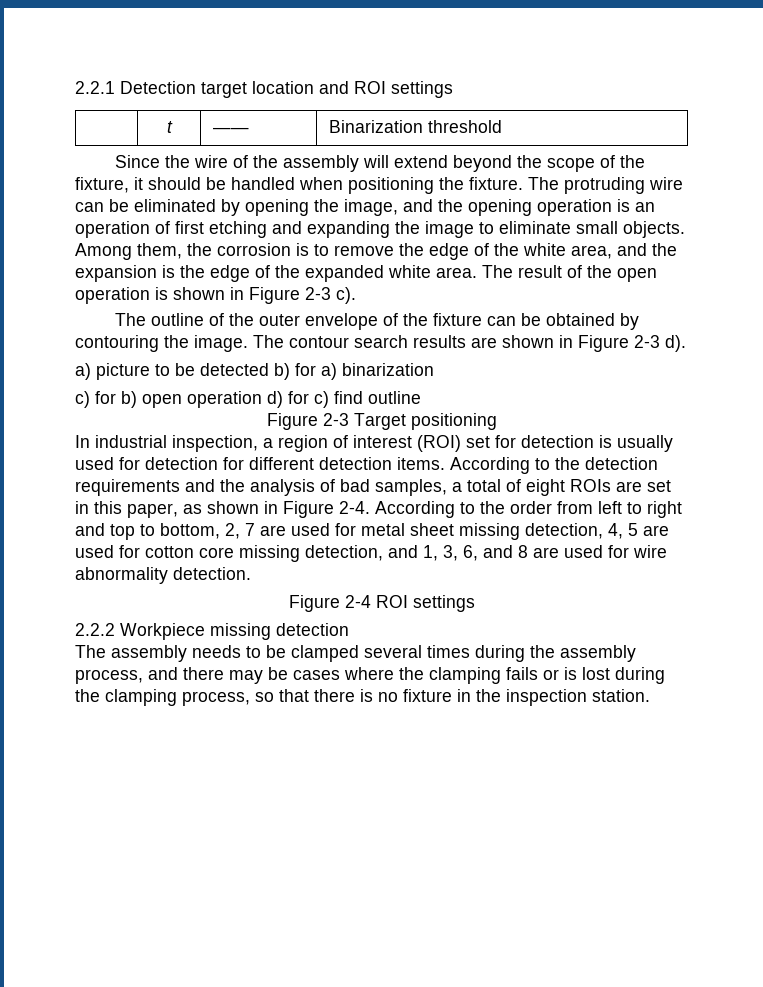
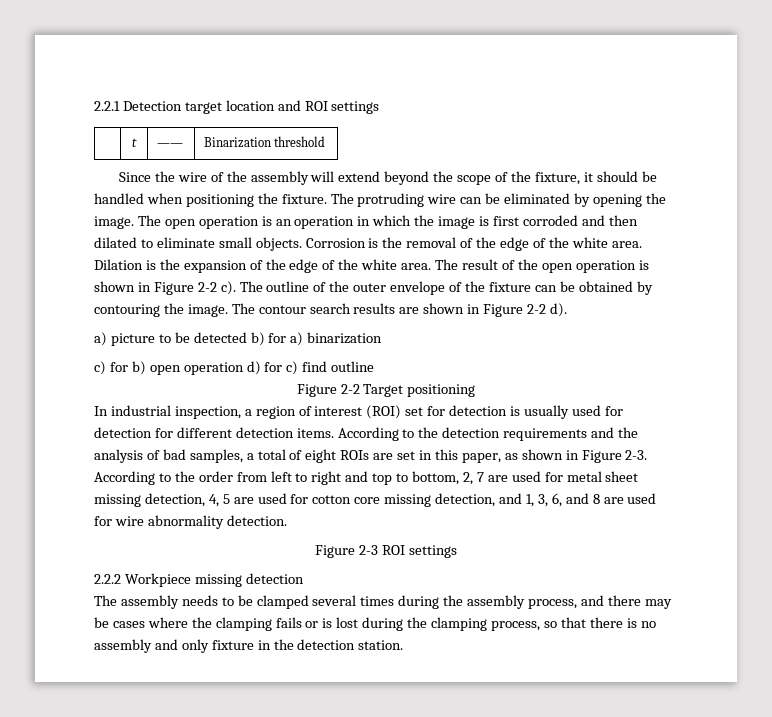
- The protruding wire can be eliminated by opening the image, and the opening operation is an operation of first etching and expanding the image to eliminate small objects. Among them, the corrosion is to remove the edge of the white area, and the expansion is the edge of the expanded white area.
+ The protruding wire can be eliminated by opening the image. The open operation is an operation in which the image is first corroded and then dilated to eliminate small objects. Corrosion is the removal of the edge of the white area. Dilation is the expansion of the edge of the white area.
- The result of the open operation is shown in Figure 2-3 c).
- The outline of the outer envelope of the fixture can be obtained by contouring the image.
+ The result of the open operation is shown in Figure 2-2 c). The outline of the outer envelope of the fixture can be obtained by contouring the image.
- The contour search results are shown in Figure 2-3 d).
+ The contour search results are shown in Figure 2-2 d).
- Figure 2-3 Target positioning
+ Figure 2-2 Target positioning
- According to the detection requirements and the analysis of bad samples, a total of eight ROIs are set in this paper, as shown in Figure 2-4.
+ According to the detection requirements and the analysis of bad samples, a total of eight ROIs are set in this paper, as shown in Figure 2-3.
- Figure 2-4 ROI settings
+ Figure 2-3 ROI settings
- The assembly needs to be clamped several times during the assembly process, and there may be cases where the clamping fails or is lost during the clamping process, so that there is no fixture in the inspection station.
+ The assembly needs to be clamped several times during the assembly process, and there may be cases where the clamping fails or is lost during the clamping process, so that there is no assembly and only fixture in the detection station.

